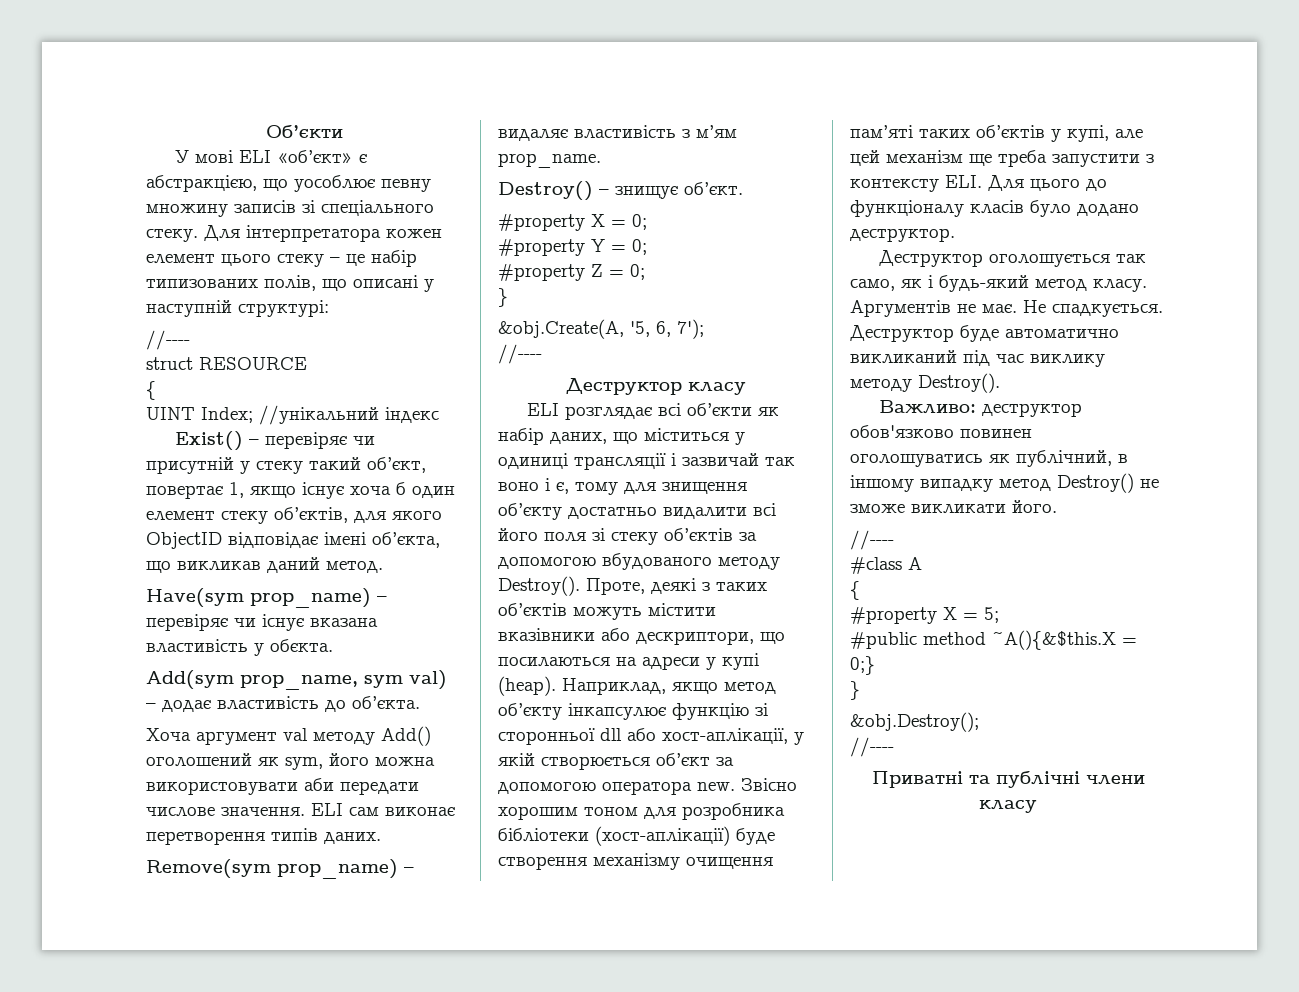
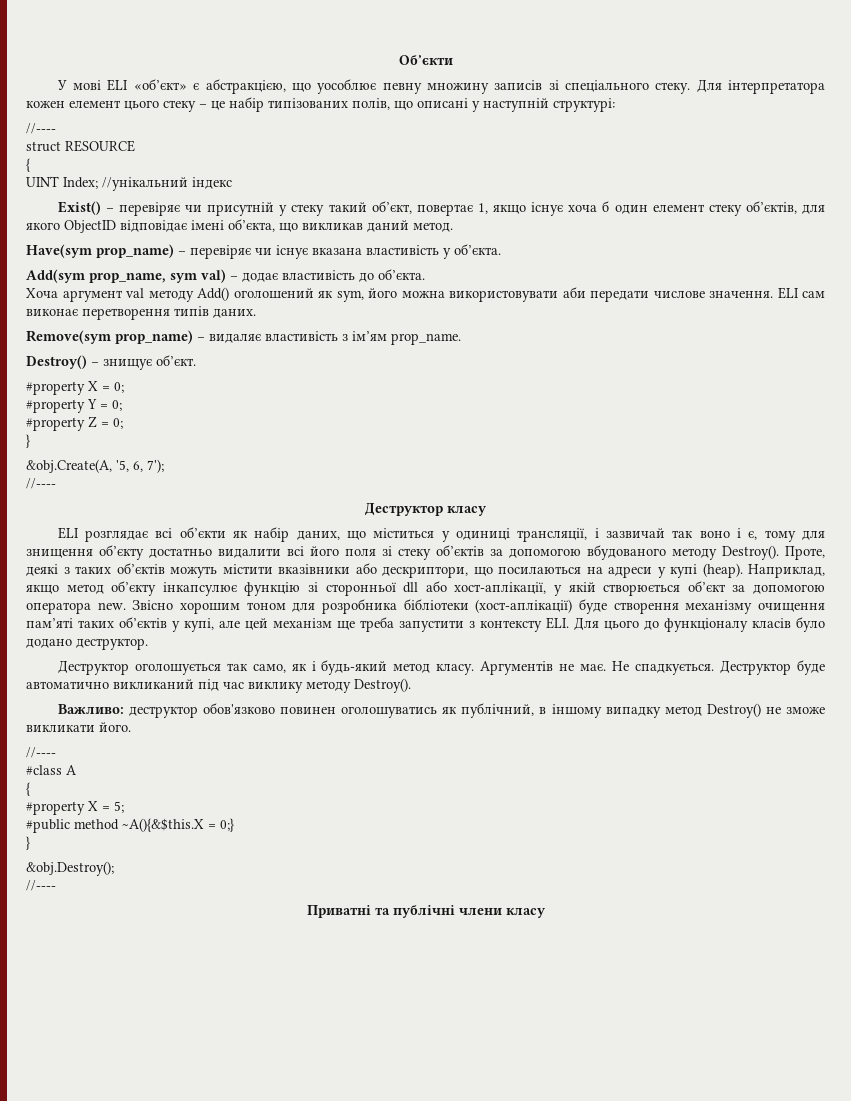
- Для інтерпретатора кожен елемент цього стеку – це набір типизованих полів, що описані у наступній структурі:
+ Для інтерпретатора кожен елемент цього стеку – це набір типізованих полів, що описані у наступній структурі:
- Have(sym prop_name) – перевіряє чи існує вказана властивість у обєкта.
+ Have(sym prop_name) – перевіряє чи існує вказана властивість у об’єкта.
- Remove(sym prop_name) – видаляє властивість з м’ям prop_name.
+ Remove(sym prop_name) – видаляє властивість з ім’ям prop_name.
- ELI розглядає всі об’єкти як набір даних, що міститься у одиниці трансляції і зазвичай так воно і є, тому для знищення об’єкту достатньо видалити всі його поля зі стеку об’єктів за допомогою вбудованого методу Destroy().
+ ELI розглядає всі об’єкти як набір даних, що міститься у одиниці трансляції, і зазвичай так воно і є, тому для знищення об’єкту достатньо видалити всі його поля зі стеку об’єктів за допомогою вбудованого методу Destroy().

